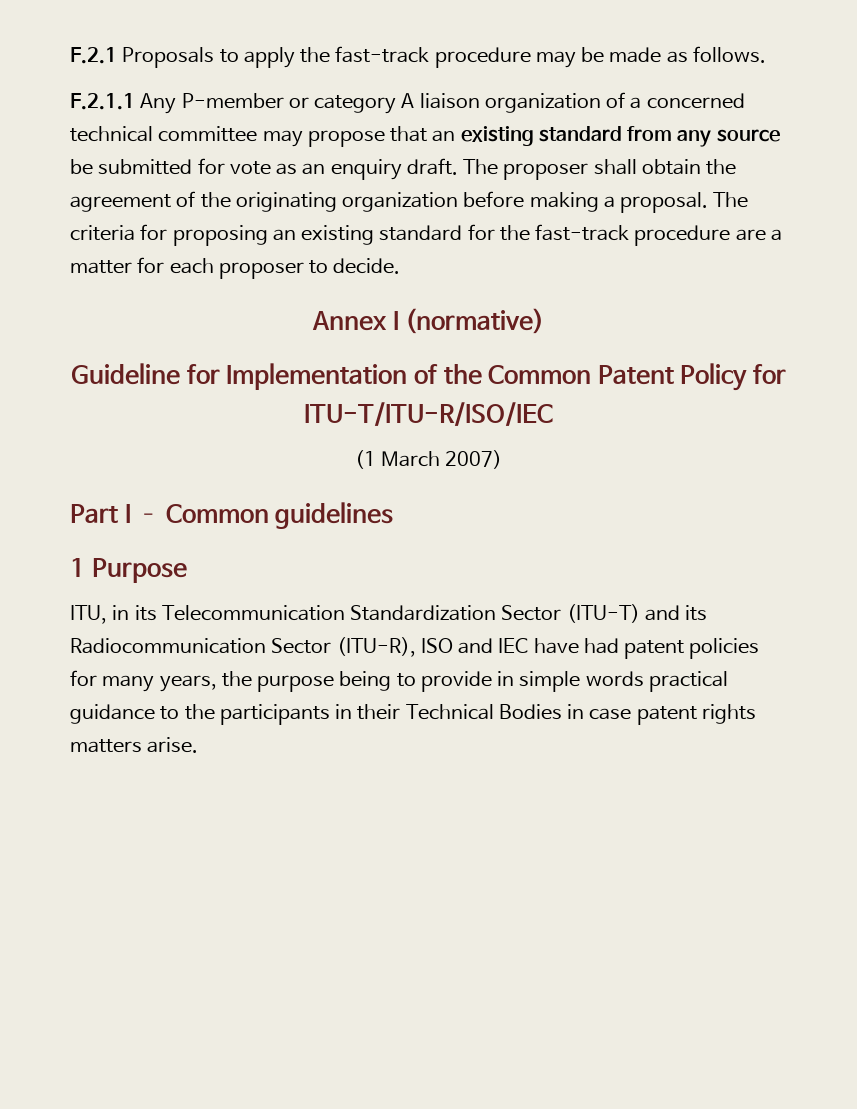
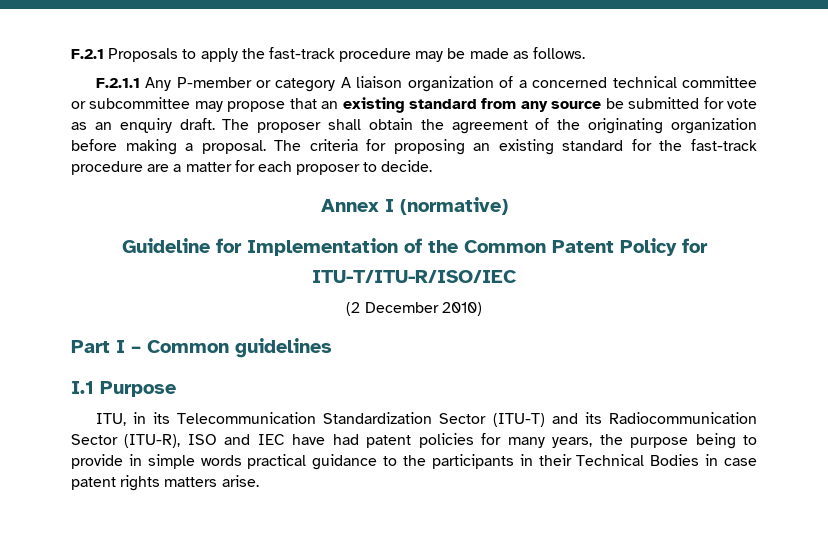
- F.2.1.1 Any P-member or category A liaison organization of a concerned technical committee may propose that an existing standard from any source be submitted for vote as an enquiry draft.
+ F.2.1.1 Any P-member or category A liaison organization of a concerned technical committee or subcommittee may propose that an existing standard from any source be submitted for vote as an enquiry draft.
- (1 March 2007)
+ (2 December 2010)
- 1 Purpose
+ I.1 Purpose

